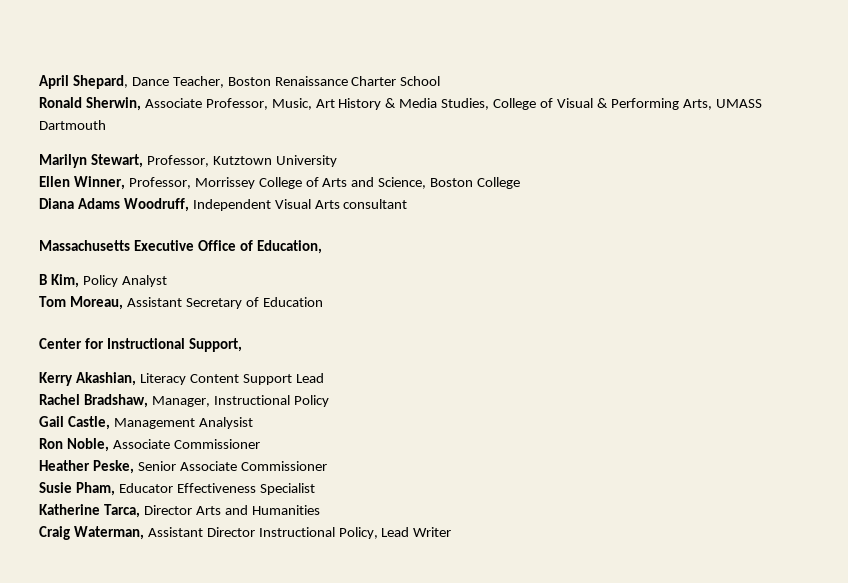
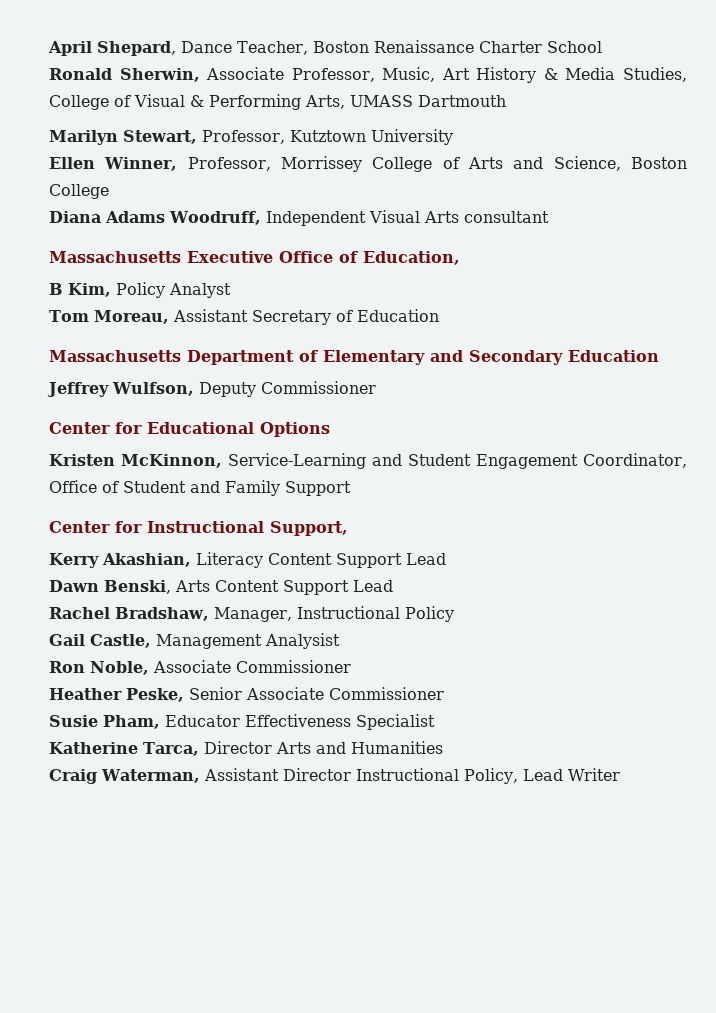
+ Massachusetts Department of Elementary and Secondary Education
+ Jeffrey Wulfson, Deputy Commissioner
+ Center for Educational Options
+ Kristen McKinnon, Service-Learning and Student Engagement Coordinator, Office of Student and Family Support
+ Dawn Benski, Arts Content Support Lead

